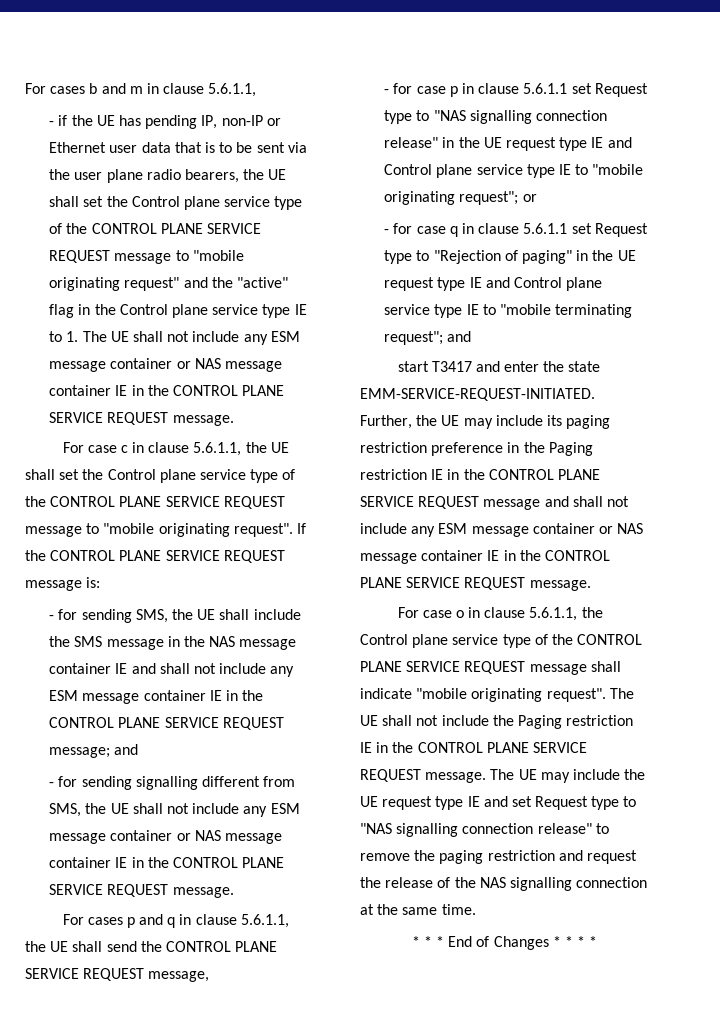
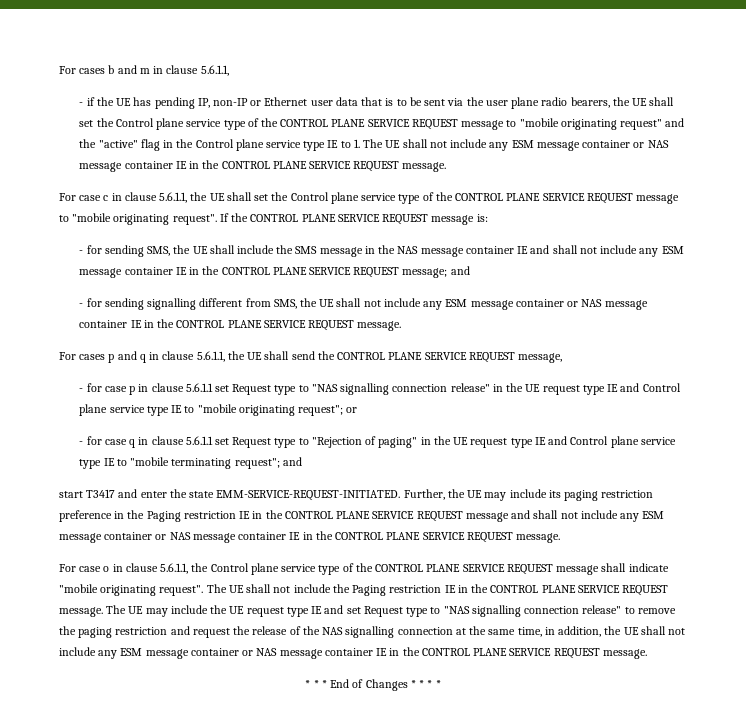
- The UE may include the UE request type IE and set Request type to "NAS signalling connection release" to remove the paging restriction and request the release of the NAS signalling connection at the same time.
+ The UE may include the UE request type IE and set Request type to "NAS signalling connection release" to remove the paging restriction and request the release of the NAS signalling connection at the same time, in addition, the UE shall not include any ESM message container or NAS message container IE in the CONTROL PLANE SERVICE REQUEST message.

